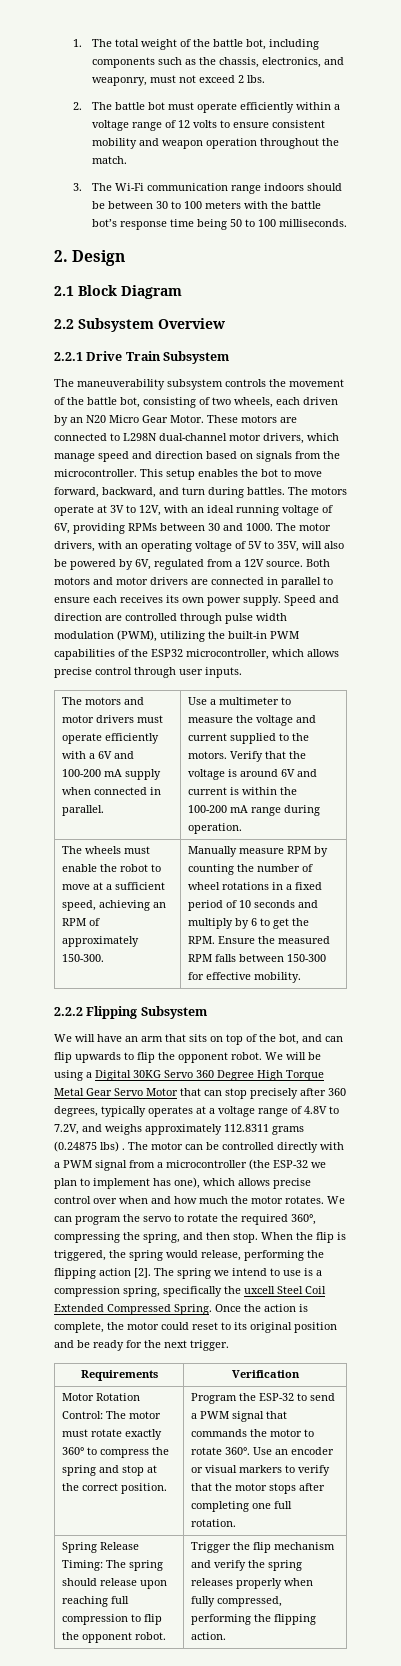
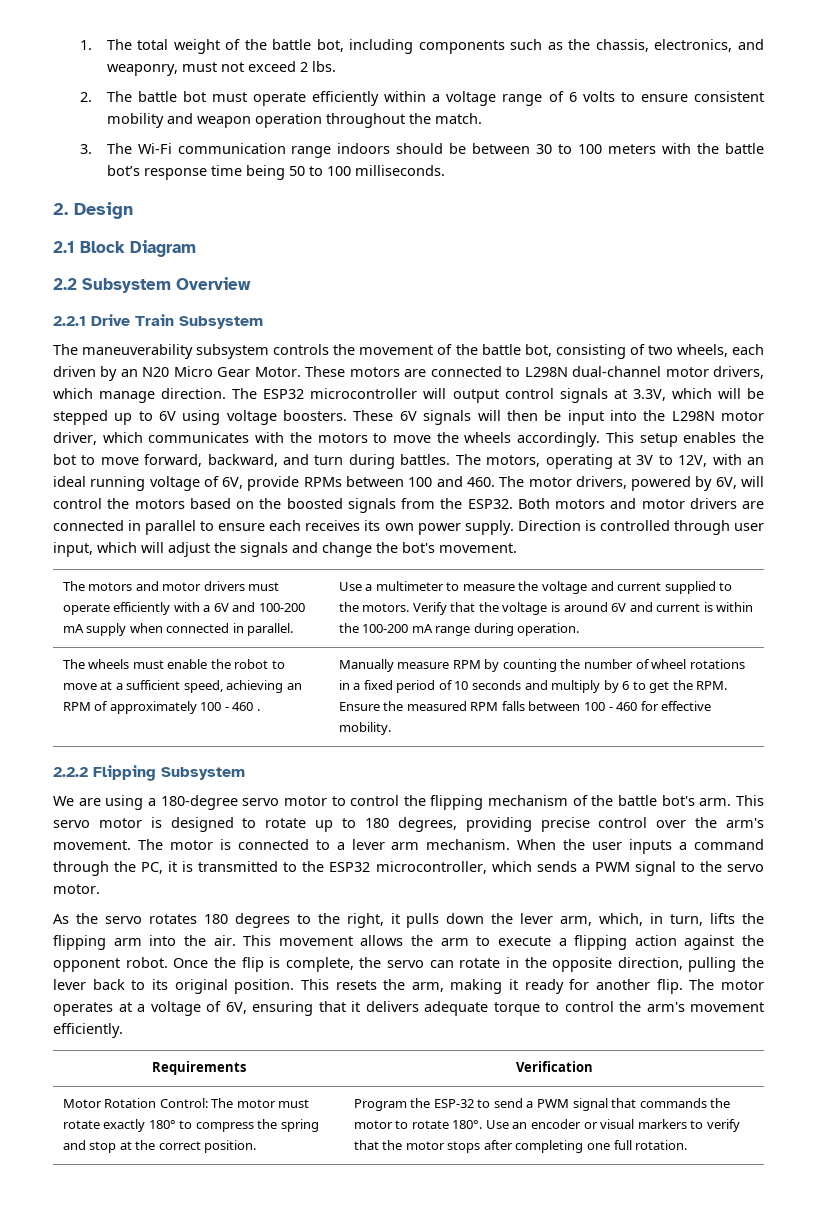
- 2. The battle bot must operate efficiently within a voltage range of 12 volts to ensure consistent mobility and weapon operation throughout the match.
+ 2. The battle bot must operate efficiently within a voltage range of 6 volts to ensure consistent mobility and weapon operation throughout the match.
- These motors are connected to L298N dual-channel motor drivers, which manage speed and direction based on signals from the microcontroller.
+ These motors are connected to L298N dual-channel motor drivers, which manage direction. The ESP32 microcontroller will output control signals at 3.3V, which will be stepped up to 6V using voltage boosters. These 6V signals will then be input into the L298N motor driver, which communicates with the motors to move the wheels accordingly.
- The motors operate at 3V to 12V, with an ideal running voltage of 6V, providing RPMs between 30 and 1000. The motor drivers, with an operating voltage of 5V to 35V, will also be powered by 6V, regulated from a 12V source.
+ The motors, operating at 3V to 12V, with an ideal running voltage of 6V, provide RPMs between 100 and 460. The motor drivers, powered by 6V, will control the motors based on the boosted signals from the ESP32.
- Speed and direction are controlled through pulse width modulation (PWM), utilizing the built-in PWM capabilities of the ESP32 microcontroller, which allows precise control through user inputs.
+ Direction is controlled through user input, which will adjust the signals and change the bot's movement.
- The wheels must enable the robot to move at a sufficient speed, achieving an RPM of approximately 150-300.
+ The wheels must enable the robot to move at a sufficient speed, achieving an RPM of approximately 100 - 460 .
- Manually measure RPM by counting the number of wheel rotations in a fixed period of 10 seconds and multiply by 6 to get the RPM. Ensure the measured RPM falls between 150-300 for effective mobility.
+ Manually measure RPM by counting the number of wheel rotations in a fixed period of 10 seconds and multiply by 6 to get the RPM. Ensure the measured RPM falls between 100 - 460 for effective mobility.
- We will have an arm that sits on top of the bot, and can flip upwards to flip the opponent robot. We will be using a Digital 30KG Servo 360 Degree High Torque Metal Gear Servo Motor that can stop precisely after 360 degrees, typically operates at a voltage range of 4.8V to 7.2V, and weighs approximately 112.8311 grams (0.24875 lbs) . The motor can be controlled directly with a PWM signal from a microcontroller (the ESP-32 we plan to implement has one), which allows precise control over when and how much the motor rotates. We can program the servo to rotate the required 360°, compressing the spring, and then stop. When the flip is triggered, the spring would release, performing the flipping action [2]. The spring we intend to use is a compression spring, specifically the uxcell Steel Coil Extended Compressed Spring. Once the action is complete, the motor could reset to its original position and be ready for the next trigger.
+ We are using a 180-degree servo motor to control the flipping mechanism of the battle bot's arm. This servo motor is designed to rotate up to 180 degrees, providing precise control over the arm's movement. The motor is connected to a lever arm mechanism. When the user inputs a command through the PC, it is transmitted to the ESP32 microcontroller, which sends a PWM signal to the servo motor.
+ As the servo rotates 180 degrees to the right, it pulls down the lever arm, which, in turn, lifts the flipping arm into the air. This movement allows the arm to execute a flipping action against the opponent robot. Once the flip is complete, the servo can rotate in the opposite direction, pulling the lever back to its original position. This resets the arm, making it ready for another flip. The motor operates at a voltage of 6V, ensuring that it delivers adequate torque to control the arm's movement efficiently.
- Motor Rotation Control: The motor must rotate exactly 360° to compress the spring and stop at the correct position.
+ Motor Rotation Control: The motor must rotate exactly 180° to compress the spring and stop at the correct position.
- Program the ESP-32 to send a PWM signal that commands the motor to rotate 360°.
+ Program the ESP-32 to send a PWM signal that commands the motor to rotate 180°.
- Spring Release Timing: The spring should release upon reaching full compression to flip the opponent robot. | Trigger the flip mechanism and verify the spring releases properly when fully compressed, performing the flipping action.

